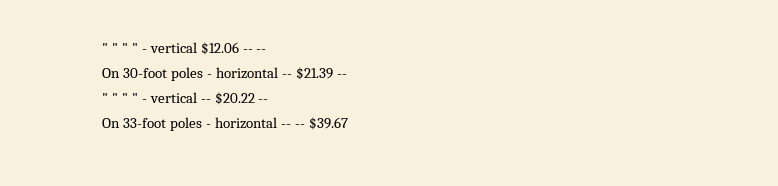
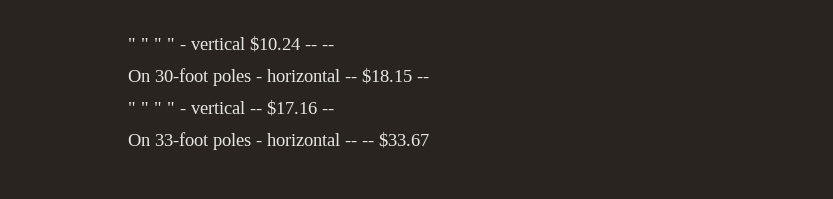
- " " " " - vertical $12.06 -- --
+ " " " " - vertical $10.24 -- --
- On 30-foot poles - horizontal -- $21.39 --
+ On 30-foot poles - horizontal -- $18.15 --
- " " " " - vertical -- $20.22 --
+ " " " " - vertical -- $17.16 --
- On 33-foot poles - horizontal -- -- $39.67
+ On 33-foot poles - horizontal -- -- $33.67

